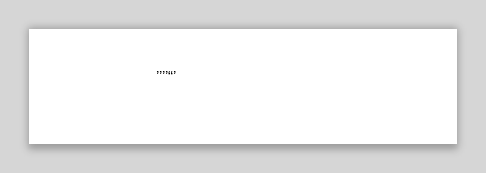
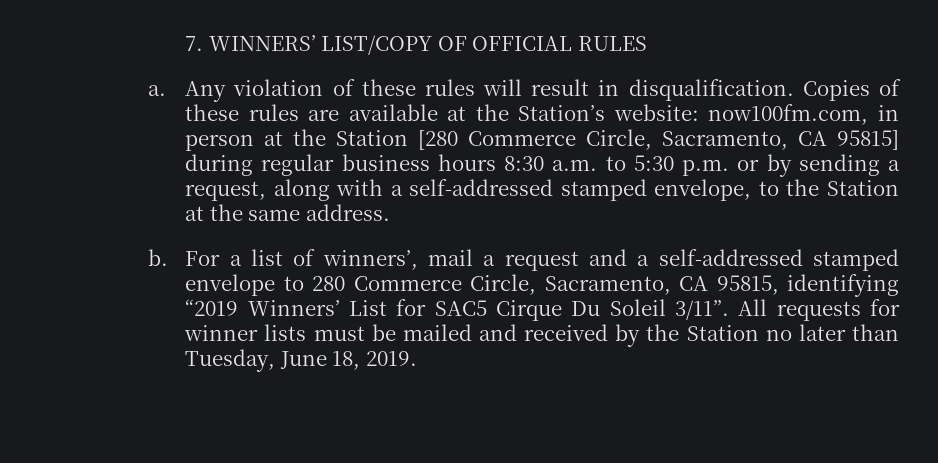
- ’’’’“’
+ 7. WINNERS’ LIST/COPY OF OFFICIAL RULES
+ a. Any violation of these rules will result in disqualification. Copies of these rules are available at the Station’s website: now100fm.com, in person at the Station [280 Commerce Circle, Sacramento, CA 95815] during regular business hours 8:30 a.m. to 5:30 p.m. or by sending a request, along with a self-addressed stamped envelope, to the Station at the same address.
+ b. For a list of winners’, mail a request and a self-addressed stamped envelope to 280 Commerce Circle, Sacramento, CA 95815, identifying “2019 Winners’ List for SAC5 Cirque Du Soleil 3/11”. All requests for winner lists must be mailed and received by the Station no later than Tuesday, June 18, 2019.

